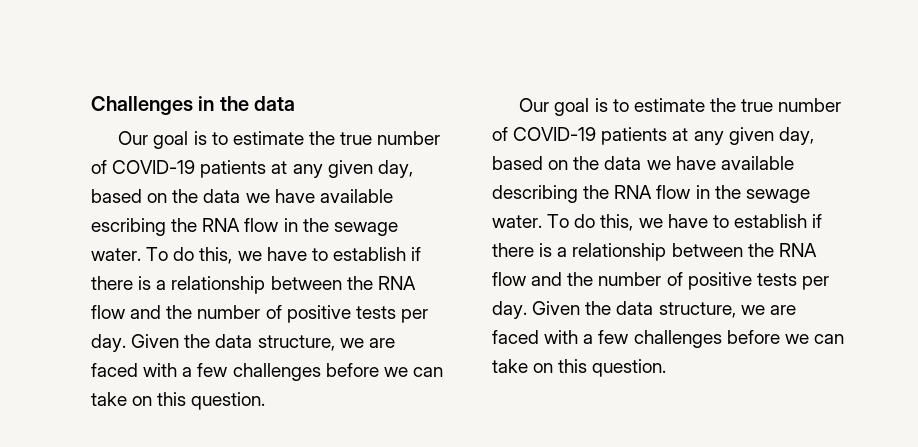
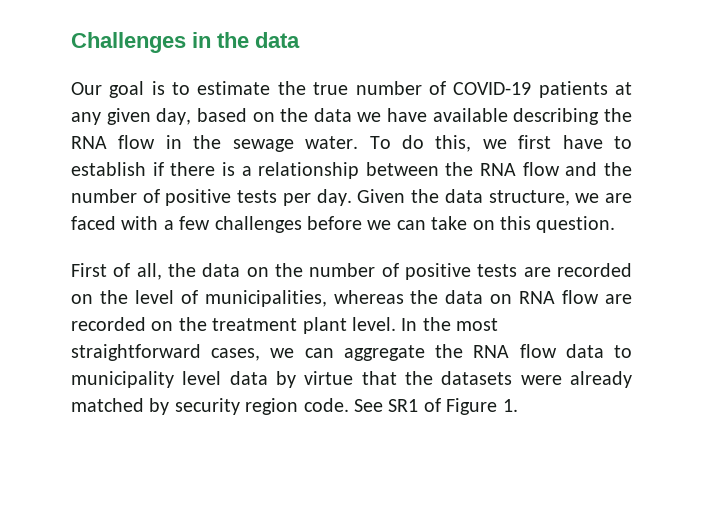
- Our goal is to estimate the true number of COVID-19 patients at any given day, based on the data we have available escribing the RNA flow in the sewage water. To do this, we have to establish if there is a relationship between the RNA flow and the number of positive tests per day.
+ Our goal is to estimate the true number of COVID-19 patients at any given day, based on the data we have available describing the RNA flow in the sewage water. To do this, we first have to establish if there is a relationship between the RNA flow and the number of positive tests per day.
- Our goal is to estimate the true number of COVID-19 patients at any given day, based on the data we have available describing the RNA flow in the sewage water. To do this, we have to establish if there is a relationship between the RNA flow and the number of positive tests per day. Given the data structure, we are faced with a few challenges before we can take on this question.
+ First of all, the data on the number of positive tests are recorded on the level of municipalities, whereas the data on RNA flow are recorded on the treatment plant level. In the most straightforward cases, we can aggregate the RNA flow data to municipality level data by virtue that the datasets were already matched by security region code. See SR1 of Figure 1.

